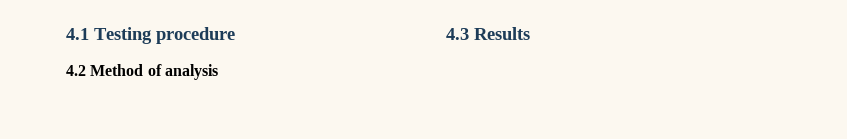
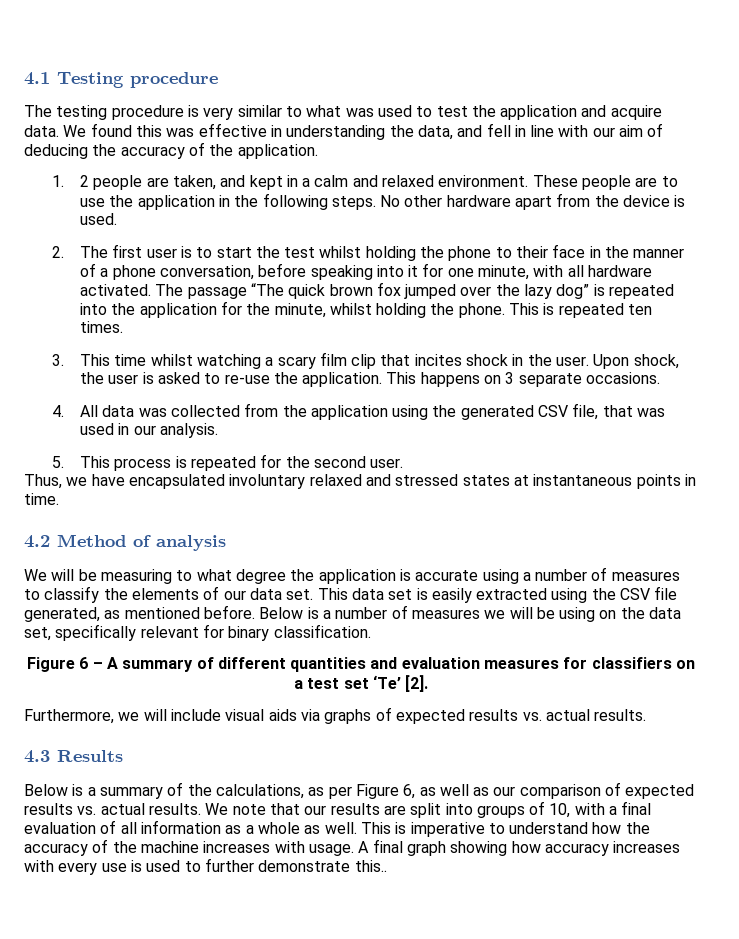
+ The testing procedure is very similar to what was used to test the application and acquire data. We found this was effective in understanding the data, and fell in line with our aim of deducing the accuracy of the application.
+ 1. 2 people are taken, and kept in a calm and relaxed environment. These people are to use the application in the following steps. No other hardware apart from the device is used.
+ 2. The first user is to start the test whilst holding the phone to their face in the manner of a phone conversation, before speaking into it for one minute, with all hardware activated. The passage “The quick brown fox jumped over the lazy dog” is repeated into the application for the minute, whilst holding the phone. This is repeated ten times.
+ 3. This time whilst watching a scary film clip that incites shock in the user. Upon shock, the user is asked to re-use the application. This happens on 3 separate occasions.
+ 4. All data was collected from the application using the generated CSV file, that was used in our analysis.
+ 5. This process is repeated for the second user.
+ Thus, we have encapsulated involuntary relaxed and stressed states at instantaneous points in time.
  4.2 Method of analysis
+ We will be measuring to what degree the application is accurate using a number of measures to classify the elements of our data set. This data set is easily extracted using the CSV file generated, as mentioned before. Below is a number of measures we will be using on the data set, specifically relevant for binary classification.
+ Figure 6 – A summary of different quantities and evaluation measures for classifiers on a test set ‘Te’ [2].
+ Furthermore, we will include visual aids via graphs of expected results vs. actual results.
  4.3 Results
+ Below is a summary of the calculations, as per Figure 6, as well as our comparison of expected results vs. actual results. We note that our results are split into groups of 10, with a final evaluation of all information as a whole as well. This is imperative to understand how the accuracy of the machine increases with usage. A final graph showing how accuracy increases with every use is used to further demonstrate this..

